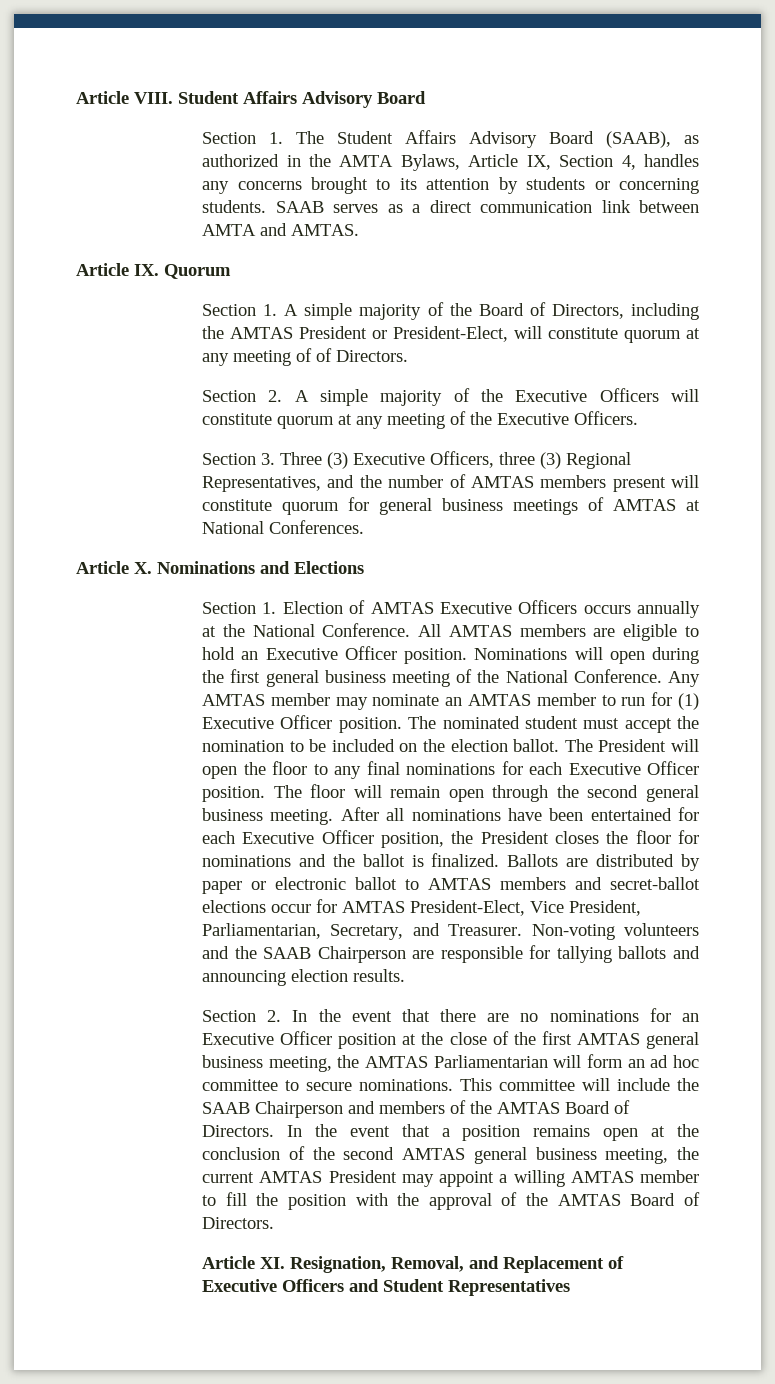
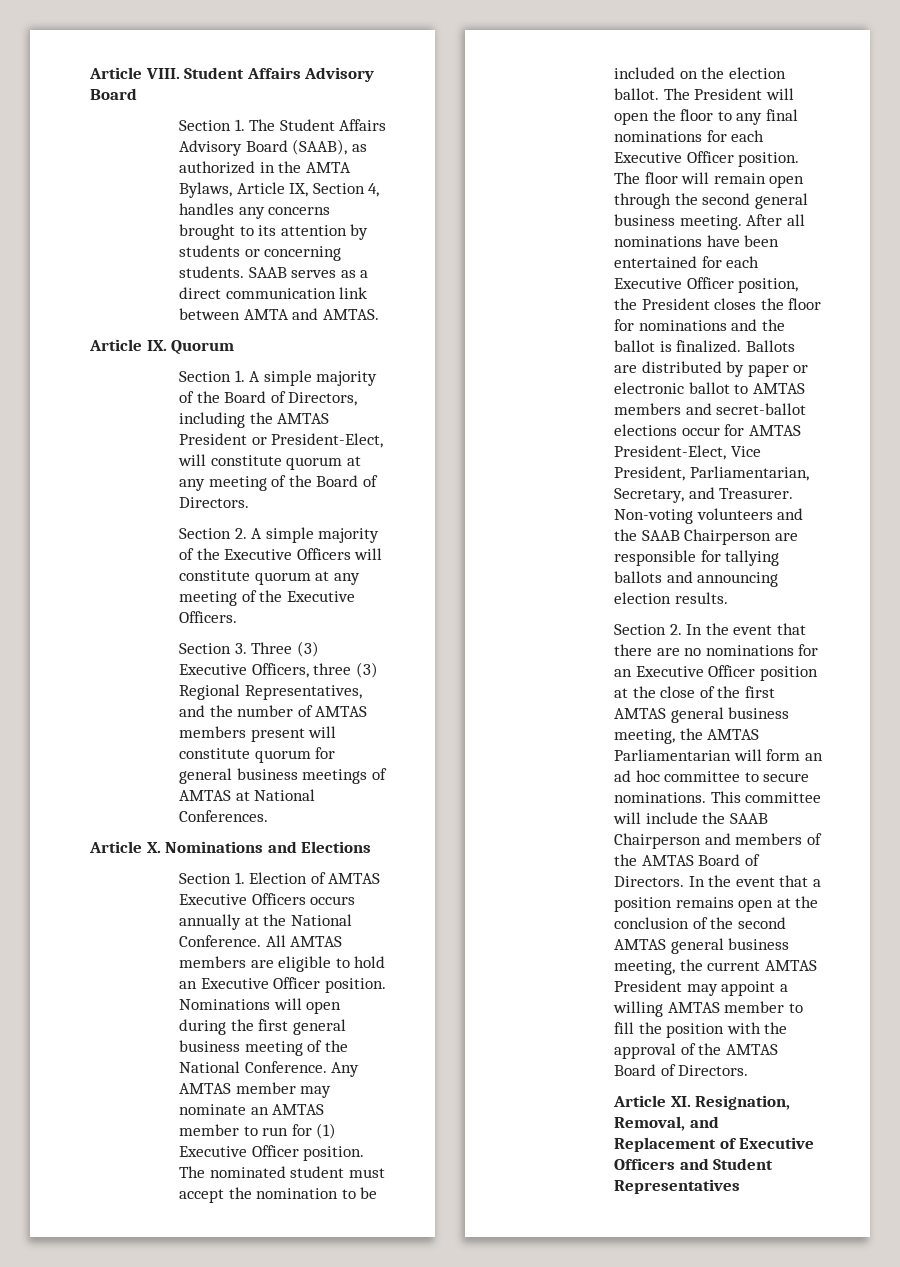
- Section 1. A simple majority of the Board of Directors, including the AMTAS President or President-Elect, will constitute quorum at any meeting of of Directors.
+ Section 1. A simple majority of the Board of Directors, including the AMTAS President or President-Elect, will constitute quorum at any meeting of the Board of Directors.

